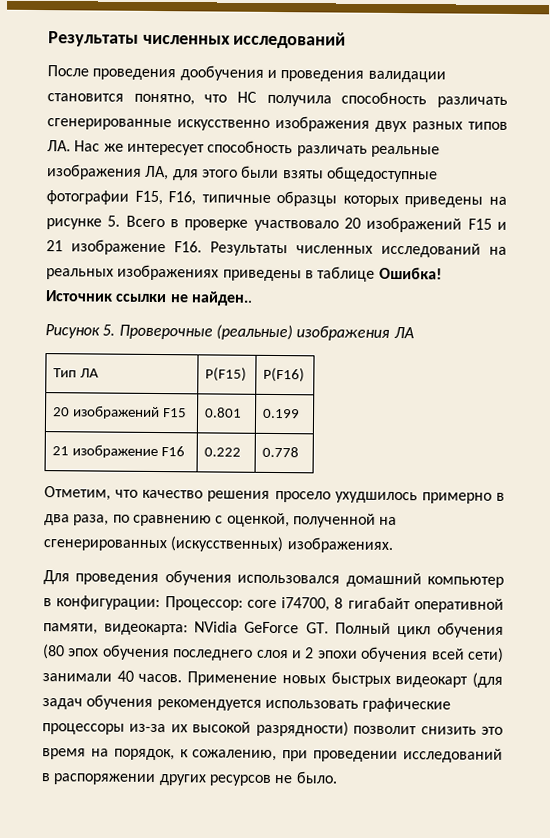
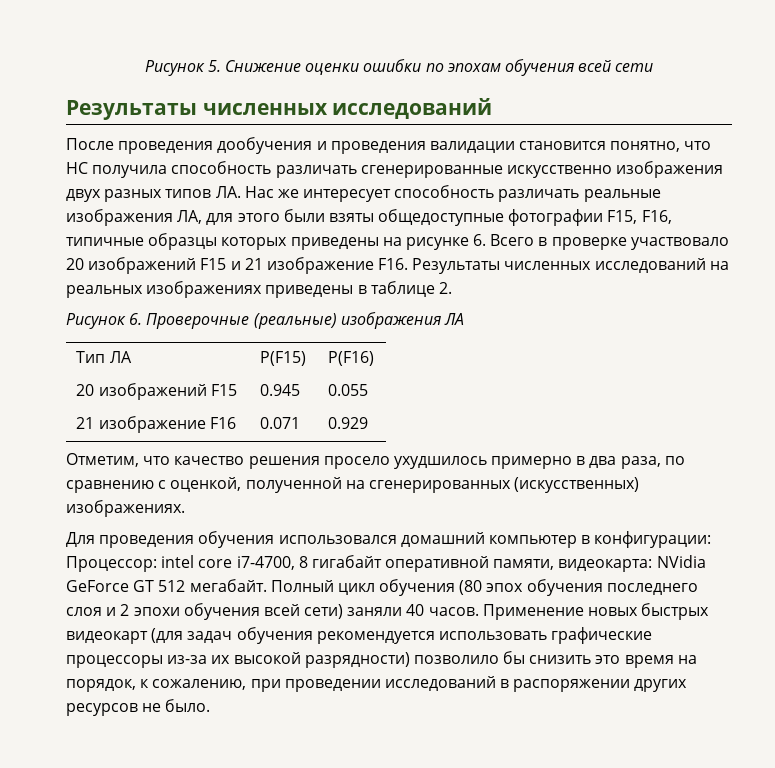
+ Рисунок 5. Снижение оценки ошибки по эпохам обучения всей сети
- После проведения дообучения и проведения валидации становится понятно, что НС получила способность различать сгенерированные искусственно изображения двух разных типов ЛА. Нас же интересует способность различать реальные изображения ЛА, для этого были взяты общедоступные фотографии F15, F16, типичные образцы которых приведены на рисунке 5. Всего в проверке участвовало 20 изображений F15 и 21 изображение F16. Результаты численных исследований на реальных изображениях приведены в таблице Ошибка! Источник ссылки не найден..
- Рисунок 5. Проверочные (реальные) изображения ЛА
+ После проведения дообучения и проведения валидации становится понятно, что НС получила способность различать сгенерированные искусственно изображения двух разных типов ЛА. Нас же интересует способность различать реальные изображения ЛА, для этого были взяты общедоступные фотографии F15, F16, типичные образцы которых приведены на рисунке 6. Всего в проверке участвовало 20 изображений F15 и 21 изображение F16. Результаты численных исследований на реальных изображениях приведены в таблице 2.
+ Рисунок 6. Проверочные (реальные) изображения ЛА
- 20 изображений F15 | 0.801 | 0.199
+ 20 изображений F15 | 0.945 | 0.055
- 21 изображение F16 | 0.222 | 0.778
+ 21 изображение F16 | 0.071 | 0.929
- Для проведения обучения использовался домашний компьютер в конфигурации: Процессор: core i74700, 8 гигабайт оперативной памяти, видеокарта: NVidia GeForce GT. Полный цикл обучения (80 эпох обучения последнего слоя и 2 эпохи обучения всей сети) занимали 40 часов.
+ Для проведения обучения использовался домашний компьютер в конфигурации: Процессор: intel core i7-4700, 8 гигабайт оперативной памяти, видеокарта: NVidia GeForce GT 512 мегабайт. Полный цикл обучения (80 эпох обучения последнего слоя и 2 эпохи обучения всей сети) заняли 40 часов.
- Применение новых быстрых видеокарт (для задач обучения рекомендуется использовать графические процессоры из-за их высокой разрядности) позволит снизить это время на порядок, к сожалению, при проведении исследований в распоряжении других ресурсов не было.
+ Применение новых быстрых видеокарт (для задач обучения рекомендуется использовать графические процессоры из-за их высокой разрядности) позволило бы снизить это время на порядок, к сожалению, при проведении исследований в распоряжении других ресурсов не было.

